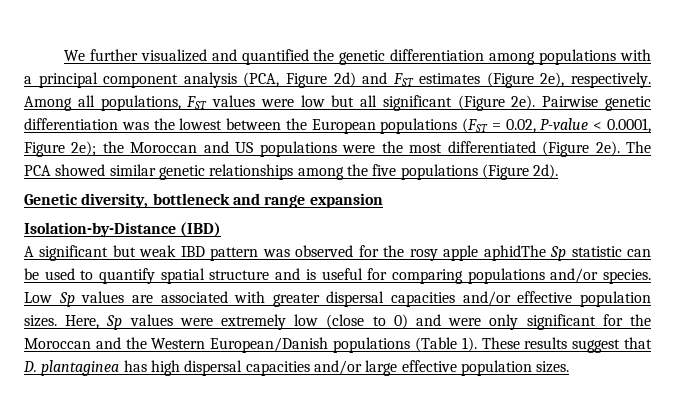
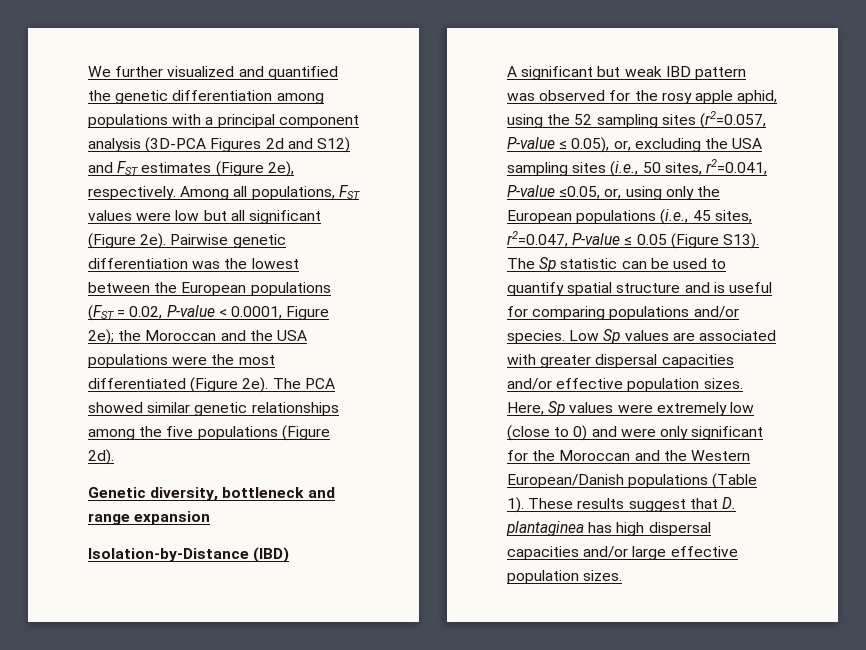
- We further visualized and quantified the genetic differentiation among populations with a principal component analysis (PCA, Figure 2d) and FST estimates (Figure 2e), respectively.
+ We further visualized and quantified the genetic differentiation among populations with a principal component analysis (3D-PCA Figures 2d and S12) and FST estimates (Figure 2e), respectively.
- Pairwise genetic differentiation was the lowest between the European populations (FST = 0.02, P-value < 0.0001, Figure 2e); the Moroccan and US populations were the most differentiated (Figure 2e).
+ Pairwise genetic differentiation was the lowest between the European populations (FST = 0.02, P-value < 0.0001, Figure 2e); the Moroccan and the USA populations were the most differentiated (Figure 2e).
- A significant but weak IBD pattern was observed for the rosy apple aphidThe Sp statistic can be used to quantify spatial structure and is useful for comparing populations and/or species.
+ A significant but weak IBD pattern was observed for the rosy apple aphid, using the 52 sampling sites (r2=0.057, P-value ≤ 0.05), or, excluding the USA sampling sites (i.e., 50 sites, r2=0.041, P-value ≤0.05, or, using only the European populations (i.e., 45 sites, r2=0.047, P-value ≤ 0.05 (Figure S13). The Sp statistic can be used to quantify spatial structure and is useful for comparing populations and/or species.

